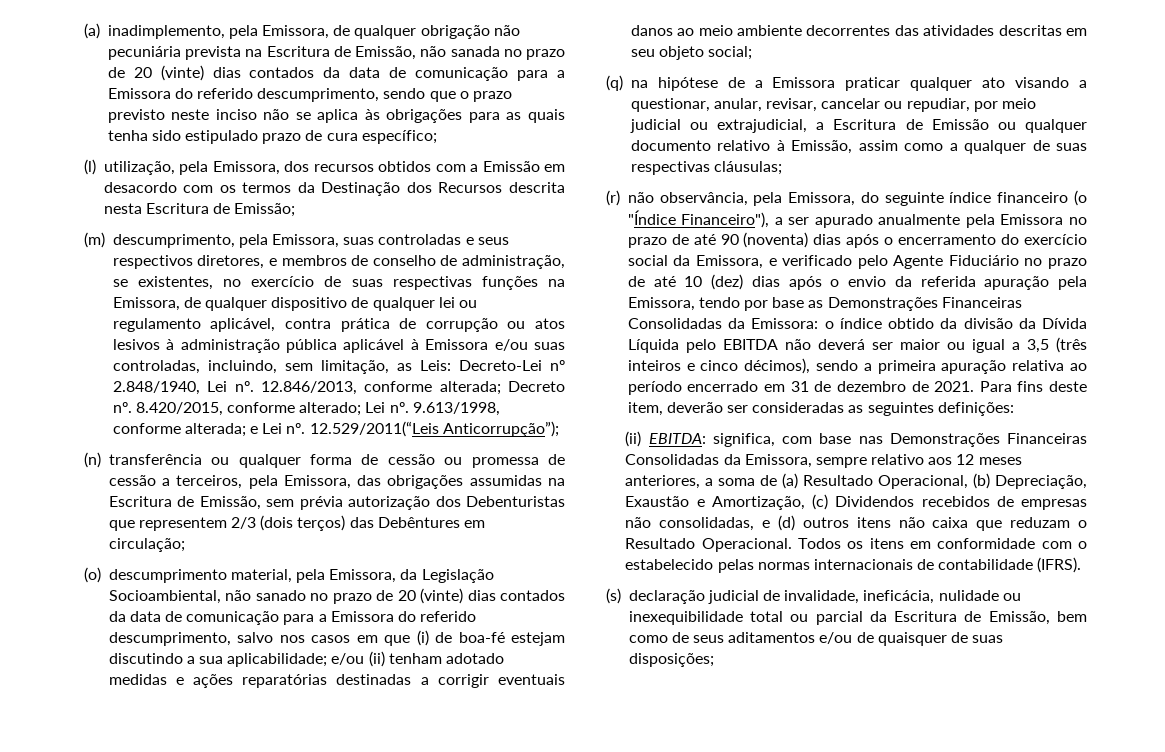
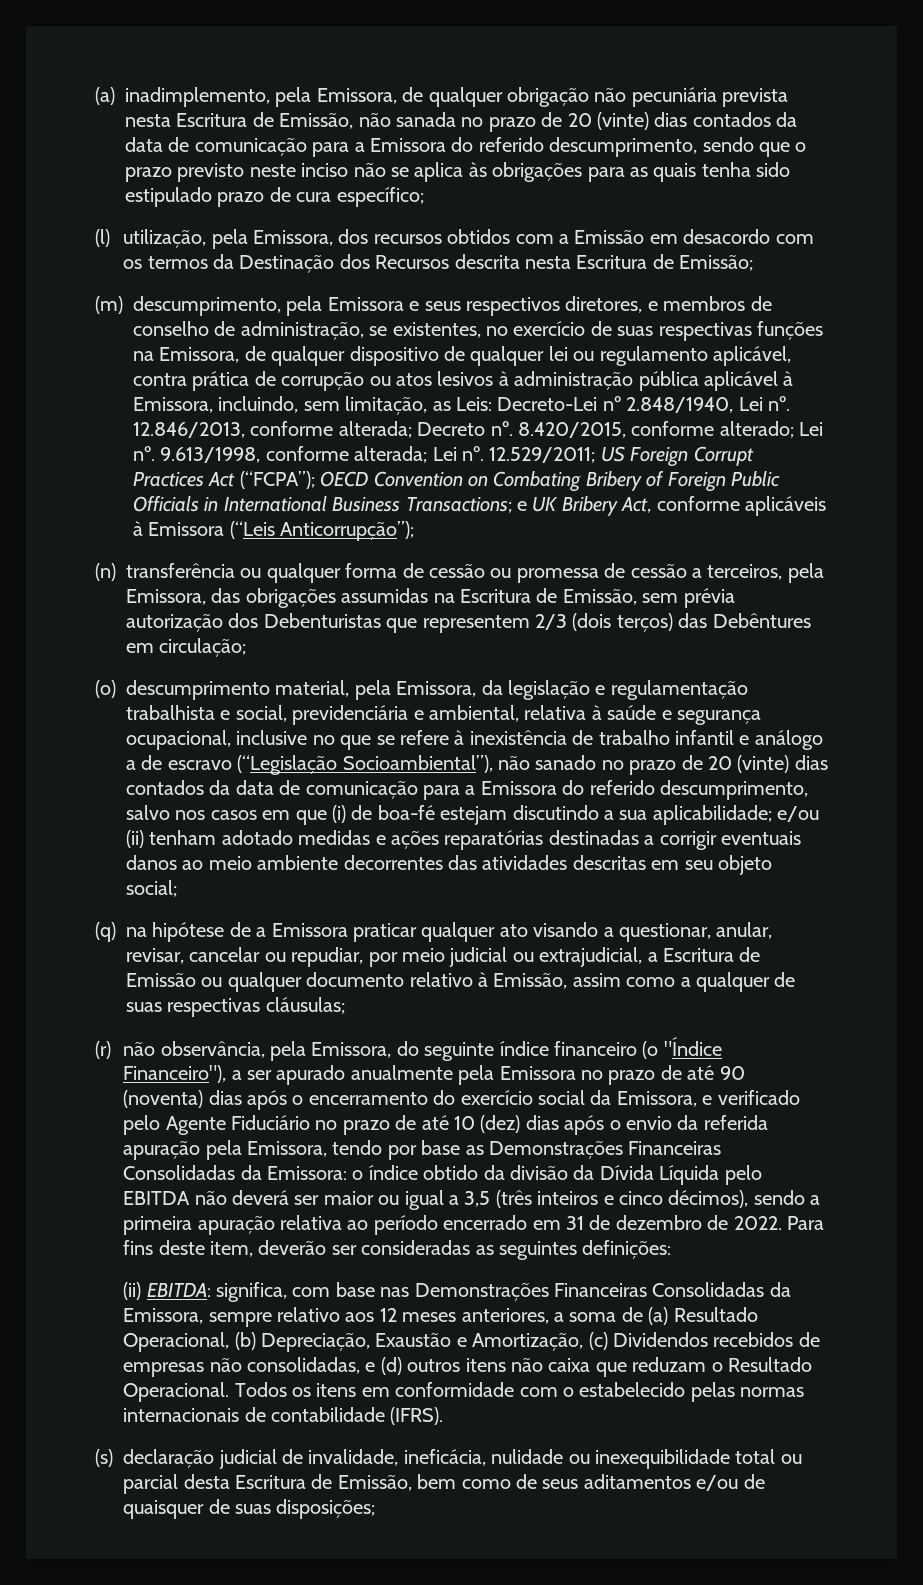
- (a) inadimplemento, pela Emissora, de qualquer obrigação não pecuniária prevista na Escritura de Emissão, não sanada no prazo de 20 (vinte) dias contados da data de comunicação para a Emissora do referido descumprimento, sendo que o prazo previsto neste inciso não se aplica às obrigações para as quais tenha sido estipulado prazo de cura específico;
+ (a) inadimplemento, pela Emissora, de qualquer obrigação não pecuniária prevista nesta Escritura de Emissão, não sanada no prazo de 20 (vinte) dias contados da data de comunicação para a Emissora do referido descumprimento, sendo que o prazo previsto neste inciso não se aplica às obrigações para as quais tenha sido estipulado prazo de cura específico;
- (m) descumprimento, pela Emissora, suas controladas e seus respectivos diretores, e membros de conselho de administração, se existentes, no exercício de suas respectivas funções na Emissora, de qualquer dispositivo de qualquer lei ou regulamento aplicável, contra prática de corrupção ou atos lesivos à administração pública aplicável à Emissora e/ou suas controladas, incluindo, sem limitação, as Leis: Decreto-Lei nº 2.848/1940, Lei nº.
+ (m) descumprimento, pela Emissora e seus respectivos diretores, e membros de conselho de administração, se existentes, no exercício de suas respectivas funções na Emissora, de qualquer dispositivo de qualquer lei ou regulamento aplicável, contra prática de corrupção ou atos lesivos à administração pública aplicável à Emissora, incluindo, sem limitação, as Leis: Decreto-Lei nº 2.848/1940, Lei nº.
- 9.613/1998, conforme alterada; e Lei nº. 12.529/2011(“Leis Anticorrupção”);
+ 9.613/1998, conforme alterada; Lei nº. 12.529/2011; US Foreign Corrupt Practices Act (“FCPA”); OECD Convention on Combating Bribery of Foreign Public Officials in International Business Transactions; e UK Bribery Act, conforme aplicáveis à Emissora (“Leis Anticorrupção”);
- (o) descumprimento material, pela Emissora, da Legislação Socioambiental, não sanado no prazo de 20 (vinte) dias contados da data de comunicação para a Emissora do referido descumprimento, salvo nos casos em que (i) de boa-fé estejam discutindo a sua aplicabilidade;
+ (o) descumprimento material, pela Emissora, da legislação e regulamentação trabalhista e social, previdenciária e ambiental, relativa à saúde e segurança ocupacional, inclusive no que se refere à inexistência de trabalho infantil e análogo a de escravo (“Legislação Socioambiental”), não sanado no prazo de 20 (vinte) dias contados da data de comunicação para a Emissora do referido descumprimento, salvo nos casos em que (i) de boa-fé estejam discutindo a sua aplicabilidade;
- o índice obtido da divisão da Dívida Líquida pelo EBITDA não deverá ser maior ou igual a 3,5 (três inteiros e cinco décimos), sendo a primeira apuração relativa ao período encerrado em 31 de dezembro de 2021.
+ o índice obtido da divisão da Dívida Líquida pelo EBITDA não deverá ser maior ou igual a 3,5 (três inteiros e cinco décimos), sendo a primeira apuração relativa ao período encerrado em 31 de dezembro de 2022.
- (s) declaração judicial de invalidade, ineficácia, nulidade ou inexequibilidade total ou parcial da Escritura de Emissão, bem como de seus aditamentos e/ou de quaisquer de suas disposições;
+ (s) declaração judicial de invalidade, ineficácia, nulidade ou inexequibilidade total ou parcial desta Escritura de Emissão, bem como de seus aditamentos e/ou de quaisquer de suas disposições;

